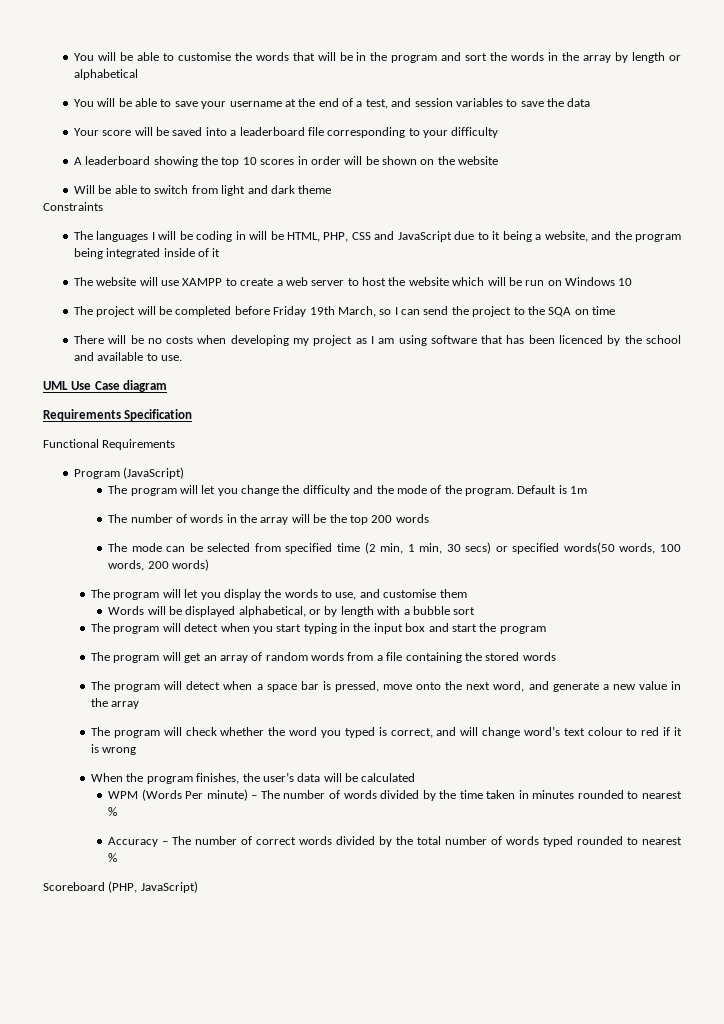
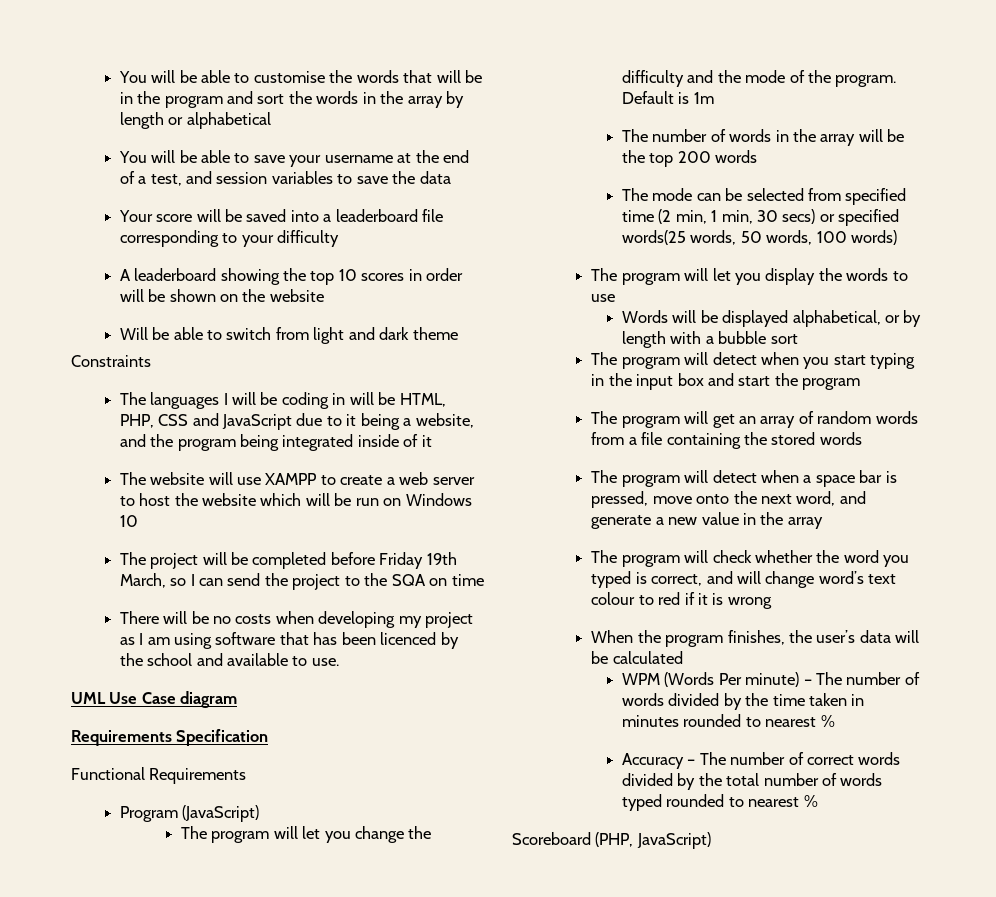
- The mode can be selected from specified time (2 min, 1 min, 30 secs) or specified words(50 words, 100 words, 200 words)
+ The mode can be selected from specified time (2 min, 1 min, 30 secs) or specified words(25 words, 50 words, 100 words)
- The program will let you display the words to use, and customise them
+ The program will let you display the words to use

